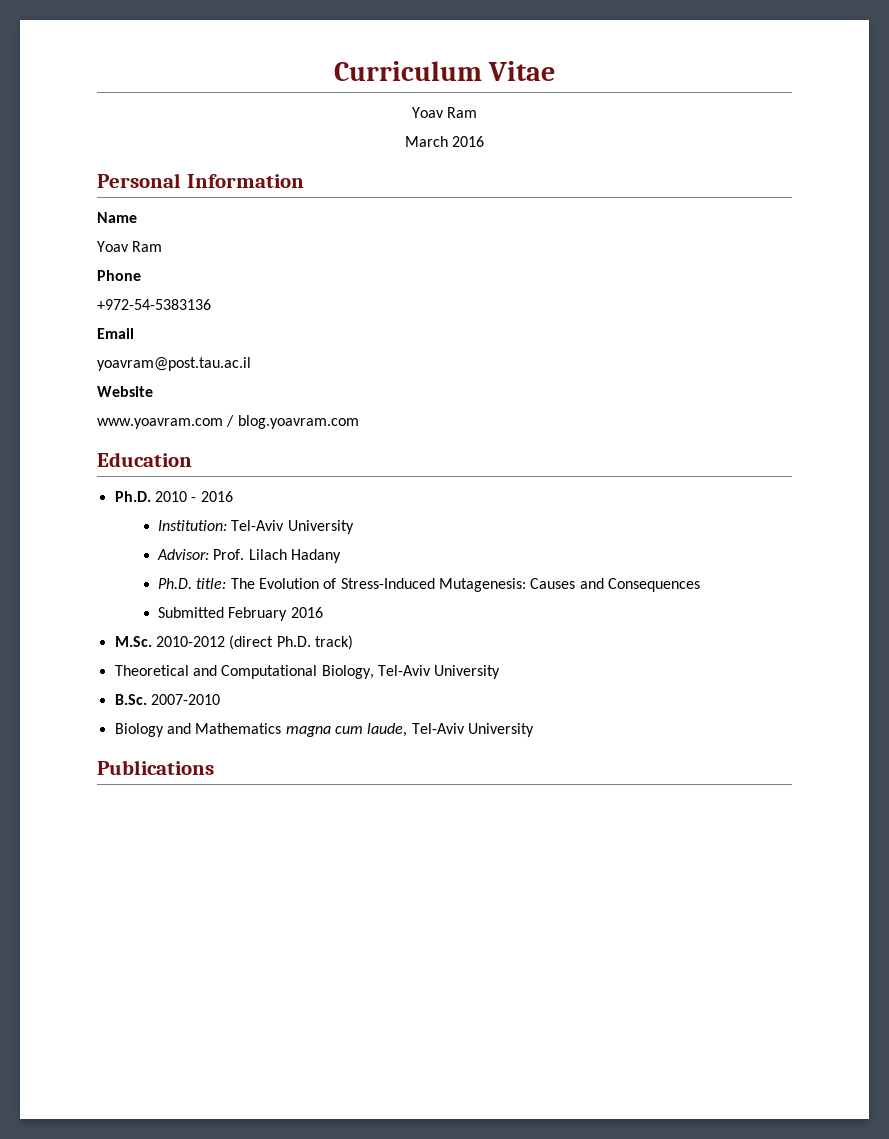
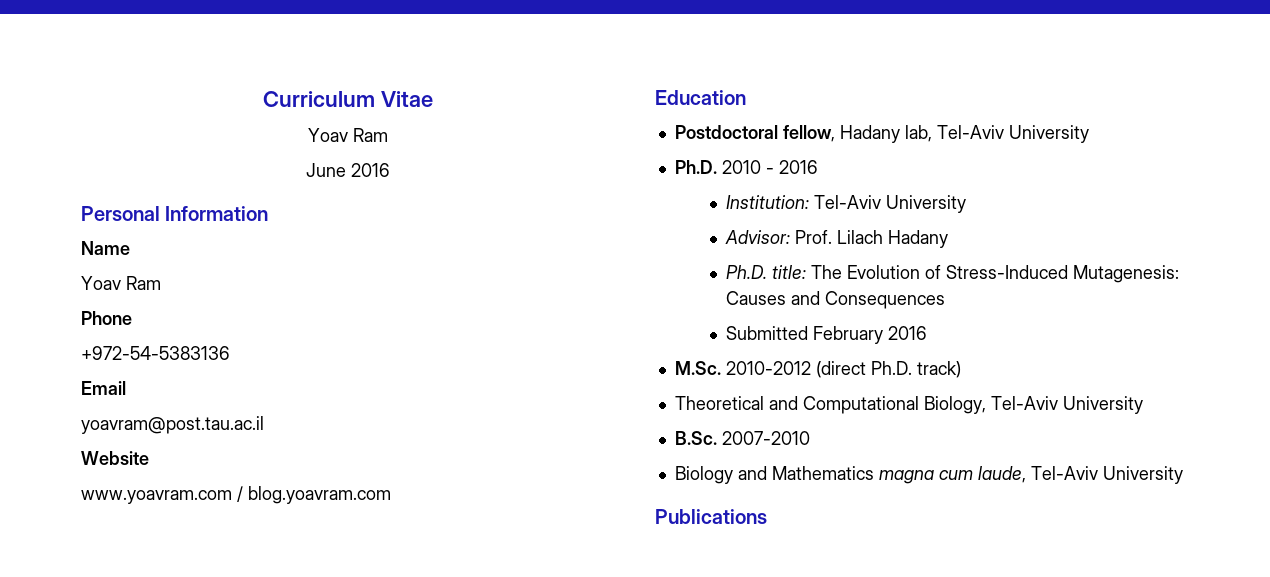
- March 2016
+ June 2016
+ Postdoctoral fellow, Hadany lab, Tel-Aviv University

